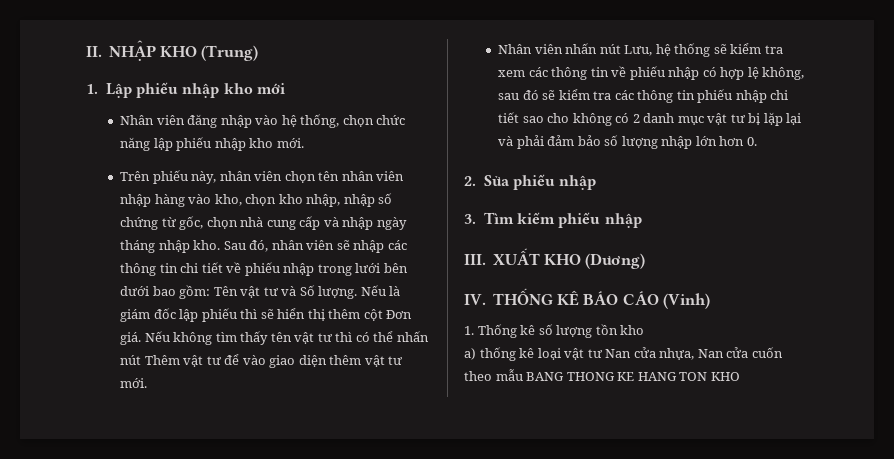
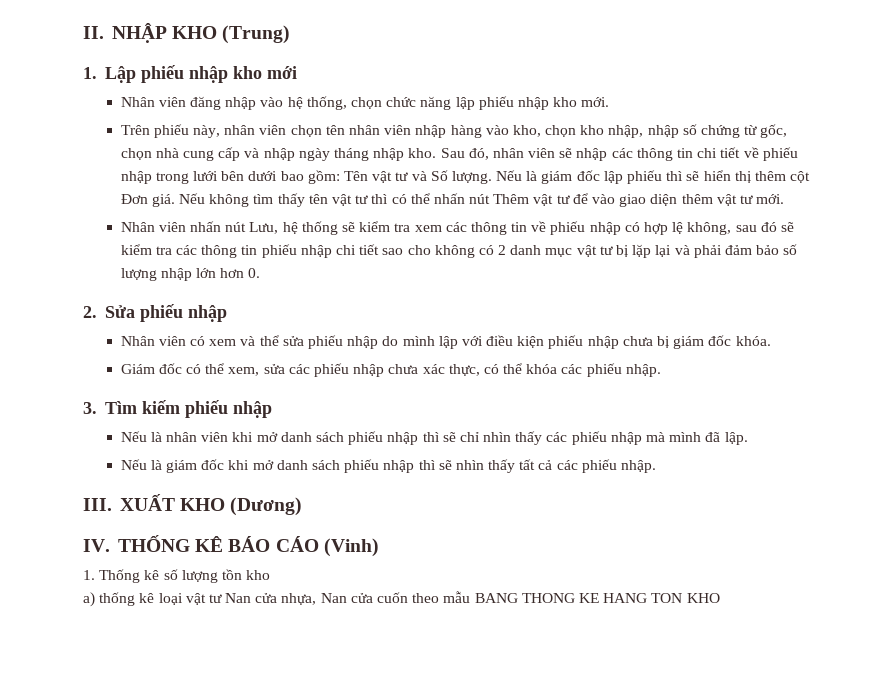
+ Nhân viên có xem và thể sửa phiếu nhập do mình lập với điều kiện phiếu nhập chưa bị giám đốc khóa.
+ Giám đốc có thể xem, sửa các phiếu nhập chưa xác thực, có thể khóa các phiếu nhập.
+ Nếu là nhân viên khi mở danh sách phiếu nhập thì sẽ chỉ nhìn thấy các phiếu nhập mà mình đã lập.
+ Nếu là giám đốc khi mở danh sách phiếu nhập thì sẽ nhìn thấy tất cả các phiếu nhập.

